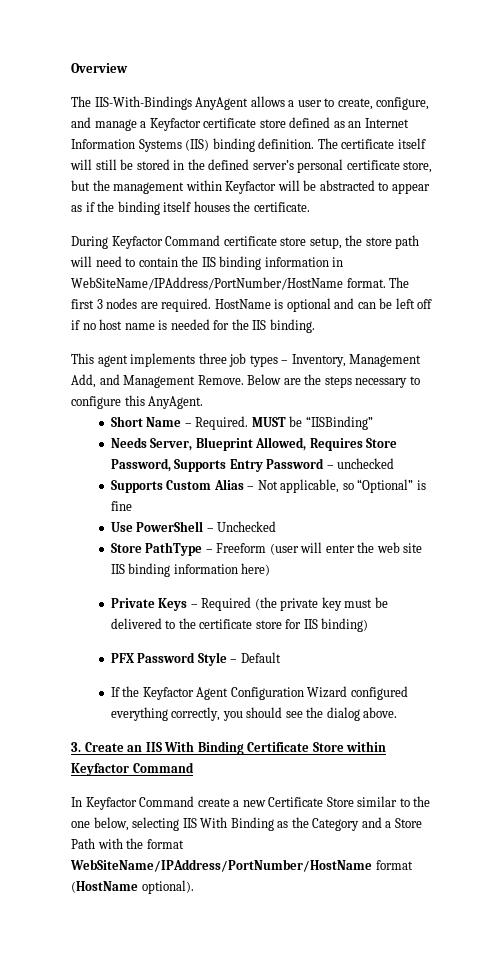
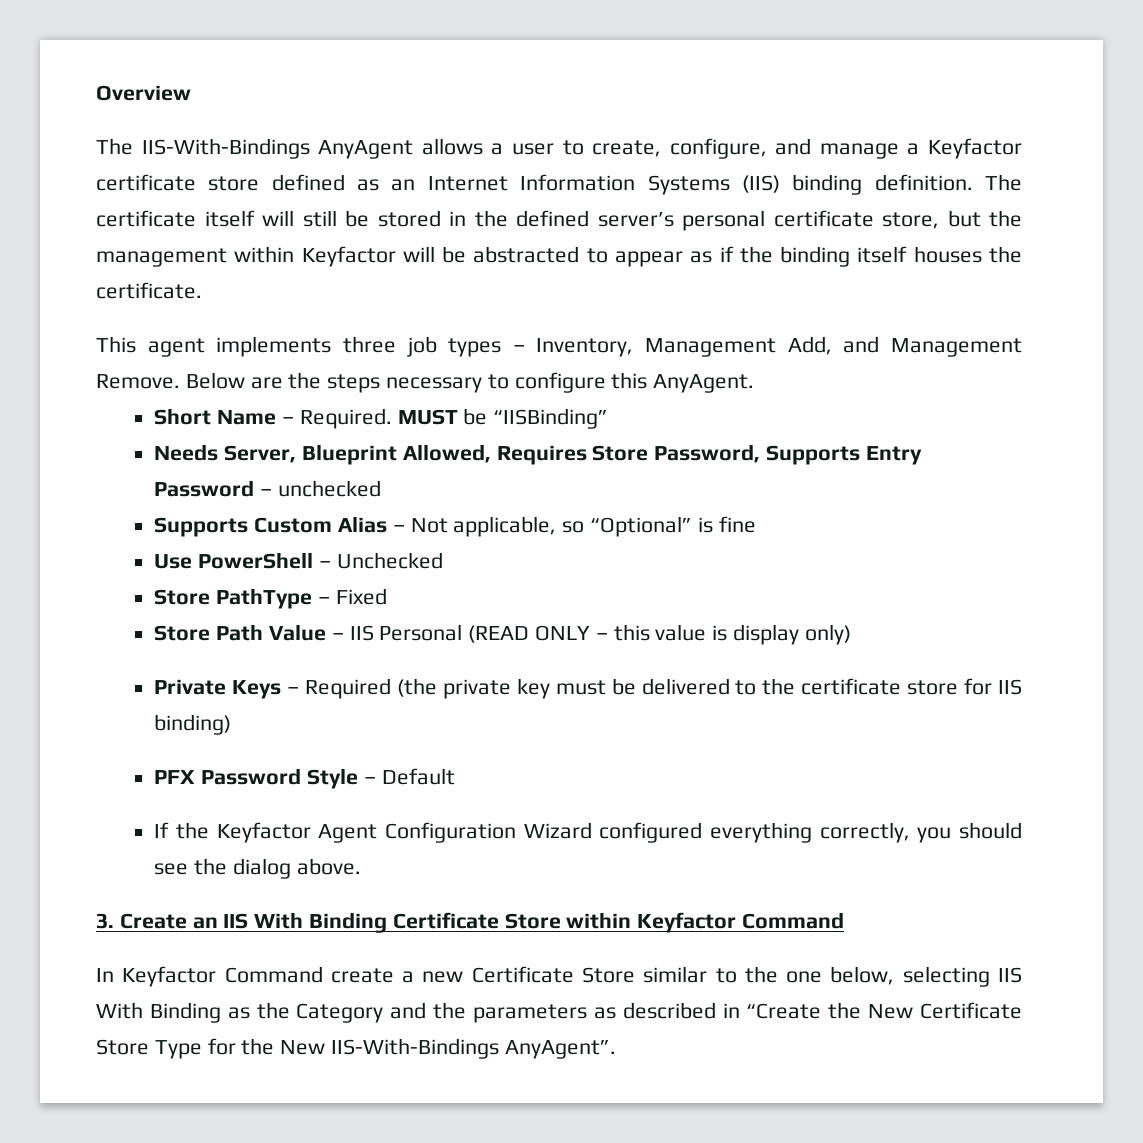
- During Keyfactor Command certificate store setup, the store path will need to contain the IIS binding information in WebSiteName/IPAddress/PortNumber/HostName format. The first 3 nodes are required. HostName is optional and can be left off if no host name is needed for the IIS binding.
- Store PathType – Freeform (user will enter the web site IIS binding information here)
+ Store PathType – Fixed
+ Store Path Value – IIS Personal (READ ONLY – this value is display only)
- In Keyfactor Command create a new Certificate Store similar to the one below, selecting IIS With Binding as the Category and a Store Path with the format WebSiteName/IPAddress/PortNumber/HostName format (HostName optional).
+ In Keyfactor Command create a new Certificate Store similar to the one below, selecting IIS With Binding as the Category and the parameters as described in “Create the New Certificate Store Type for the New IIS-With-Bindings AnyAgent”.

